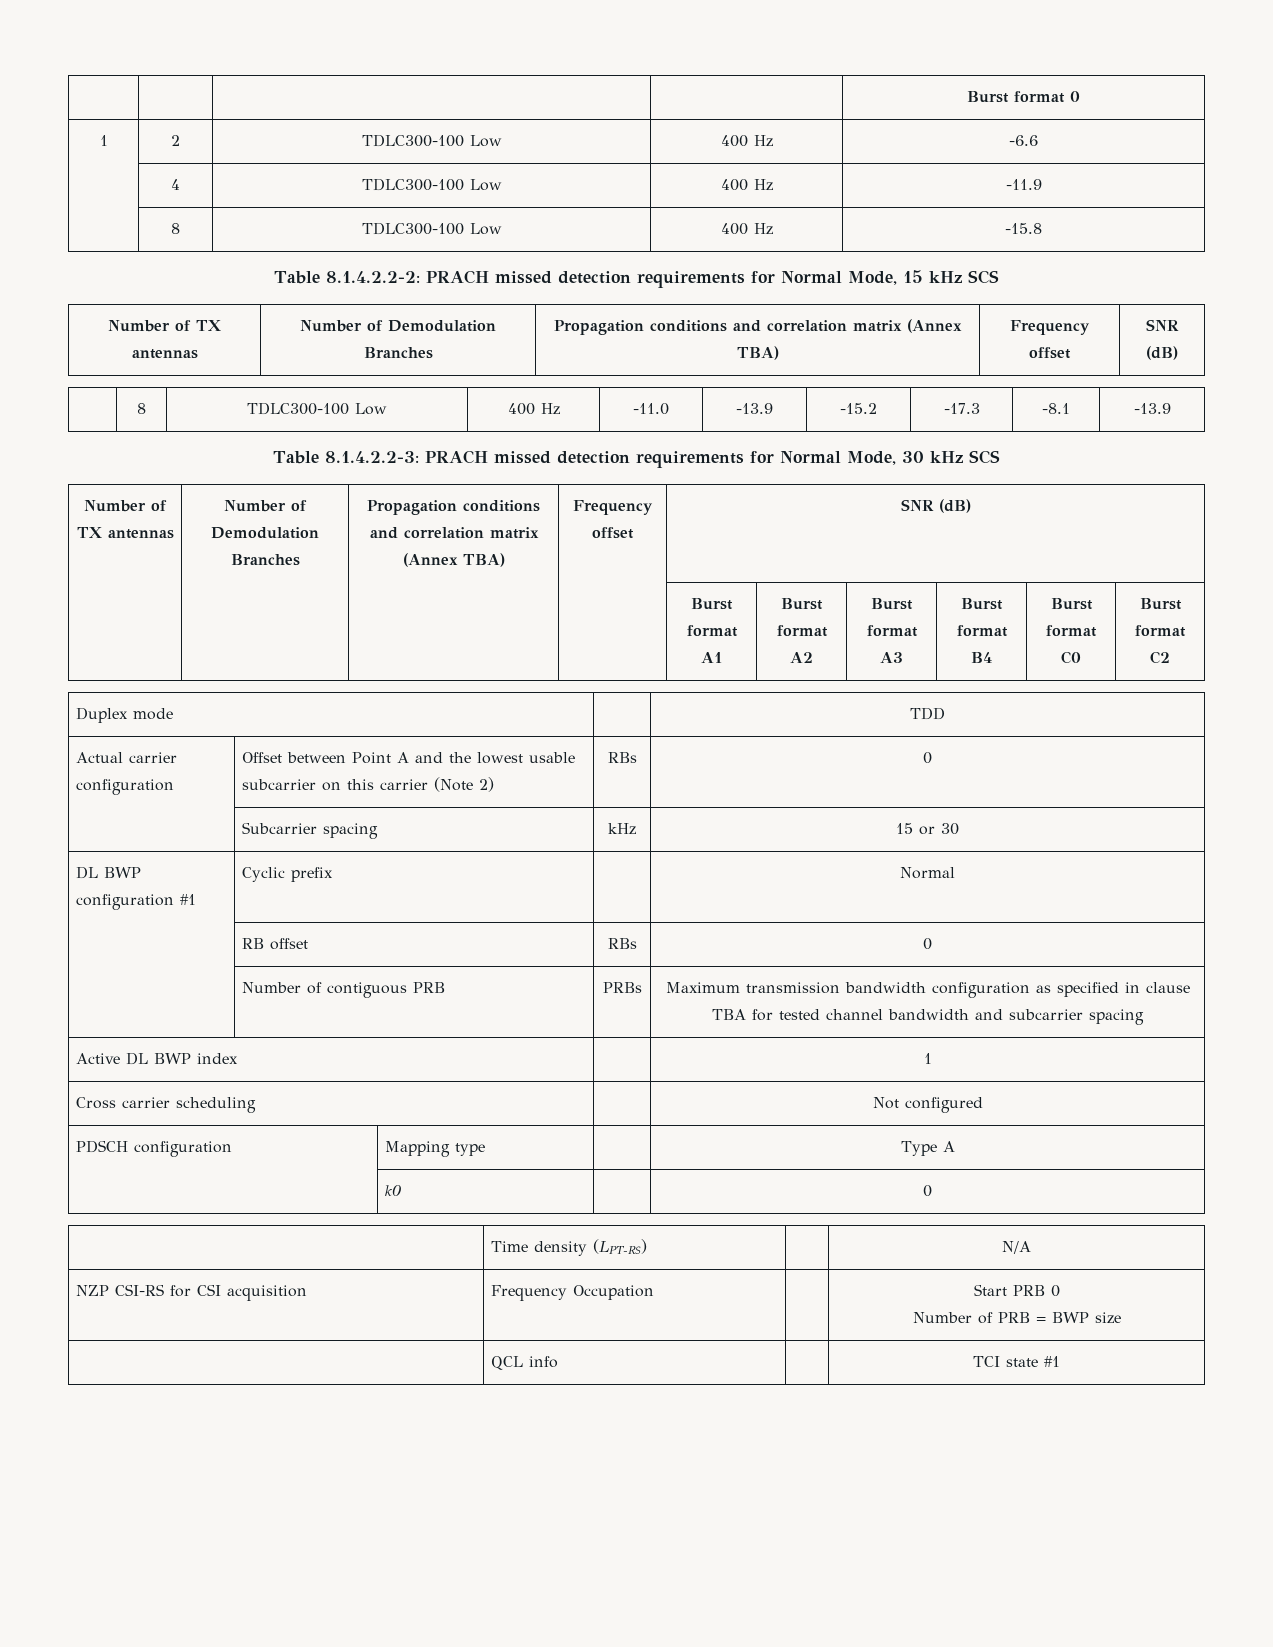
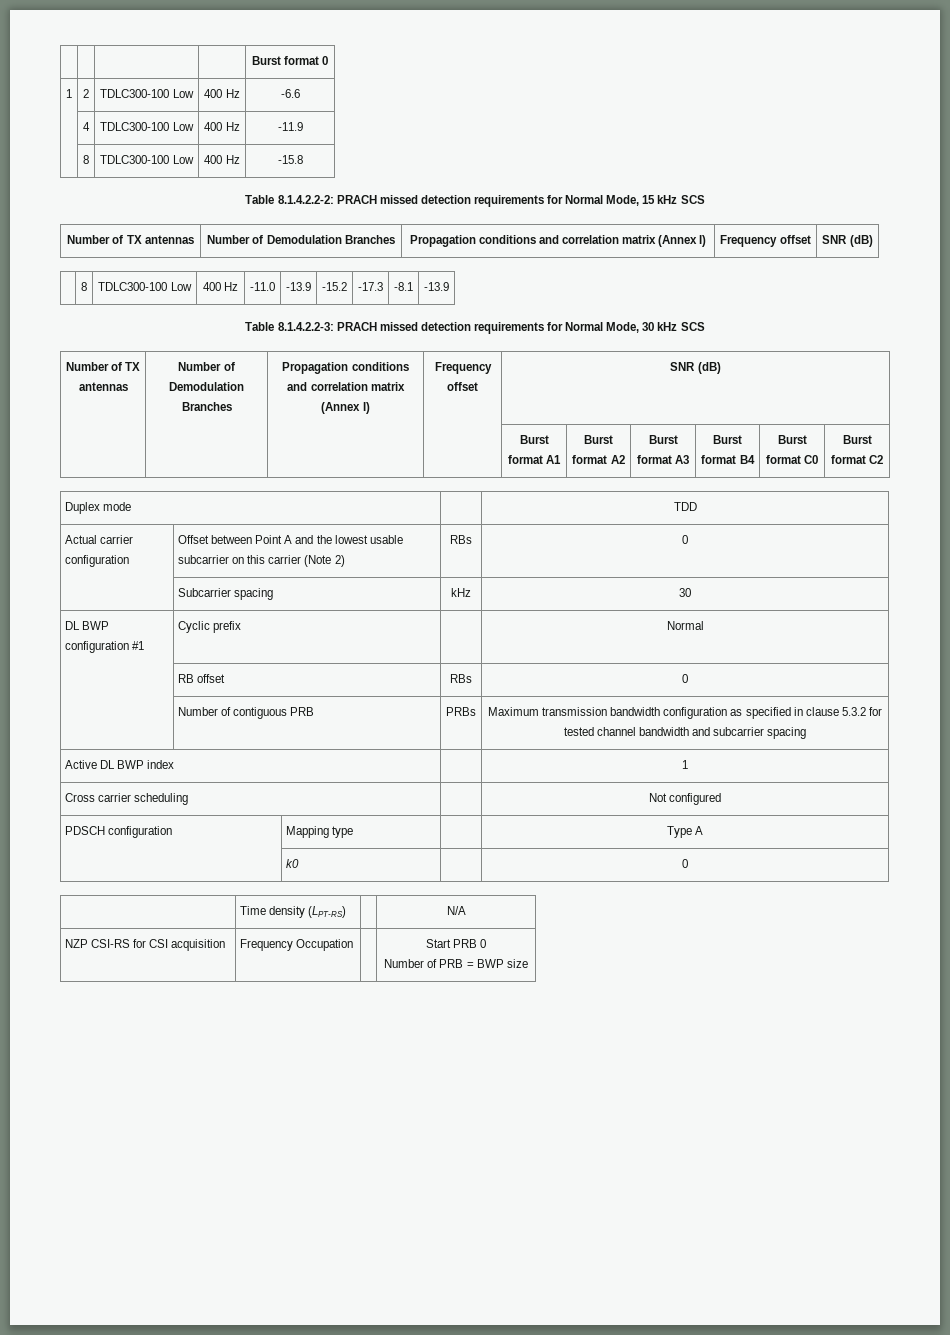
  Table 8.1.4.2.2-2: PRACH missed detection requirements for Normal Mode, 15 kHz SCS
- Number of TX antennas | Number of Demodulation Branches | Propagation conditions and correlation matrix (Annex TBA) | Frequency offset | SNR (dB)
+ Number of TX antennas | Number of Demodulation Branches | Propagation conditions and correlation matrix (Annex I) | Frequency offset | SNR (dB)
  Table 8.1.4.2.2-3: PRACH missed detection requirements for Normal Mode, 30 kHz SCS
- Number of TX antennas | Number of Demodulation Branches | Propagation conditions and correlation matrix (Annex TBA) | Frequency offset | SNR (dB)
+ Number of TX antennas | Number of Demodulation Branches | Propagation conditions and correlation matrix (Annex I) | Frequency offset | SNR (dB)
- | Subcarrier spacing | kHz | 15 or 30
+ | Subcarrier spacing | kHz | 30
- | Number of contiguous PRB | PRBs | Maximum transmission bandwidth configuration as specified in clause TBA for tested channel bandwidth and subcarrier spacing
+ | Number of contiguous PRB | PRBs | Maximum transmission bandwidth configuration as specified in clause 5.3.2 for tested channel bandwidth and subcarrier spacing
- | QCL info | | TCI state #1

